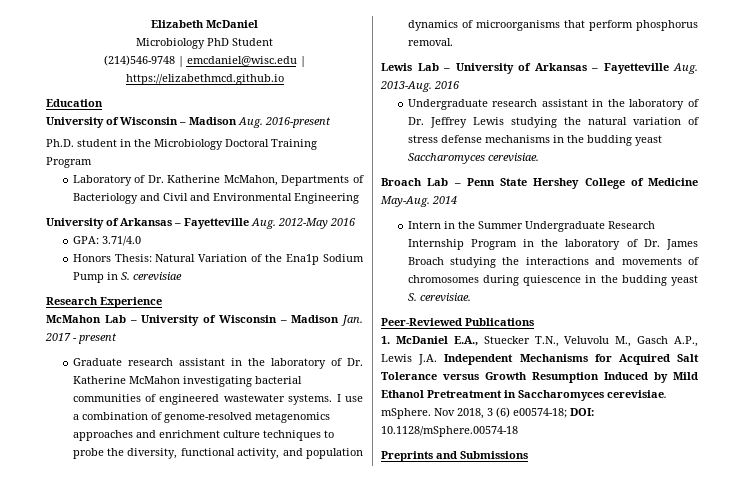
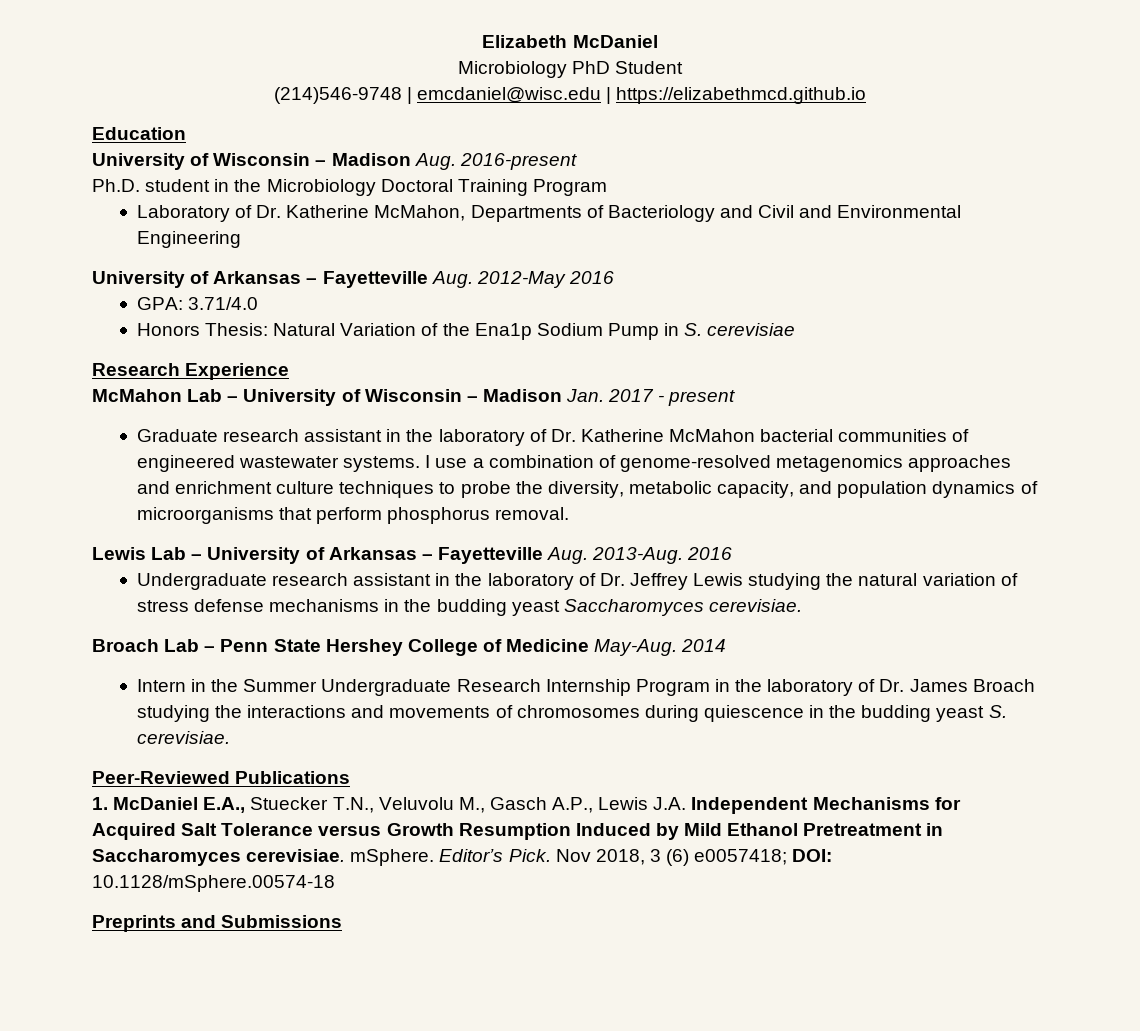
- Graduate research assistant in the laboratory of Dr. Katherine McMahon investigating bacterial communities of engineered wastewater systems.
+ Graduate research assistant in the laboratory of Dr. Katherine McMahon bacterial communities of engineered wastewater systems.
- I use a combination of genome-resolved metagenomics approaches and enrichment culture techniques to probe the diversity, functional activity, and population dynamics of microorganisms that perform phosphorus removal.
+ I use a combination of genome-resolved metagenomics approaches and enrichment culture techniques to probe the diversity, metabolic capacity, and population dynamics of microorganisms that perform phosphorus removal.
+ Editor’s Pick.
- Nov 2018, 3 (6) e00574-18; DOI: 10.1128/mSphere.00574-18
+ Nov 2018, 3 (6) e0057418; DOI: 10.1128/mSphere.00574-18

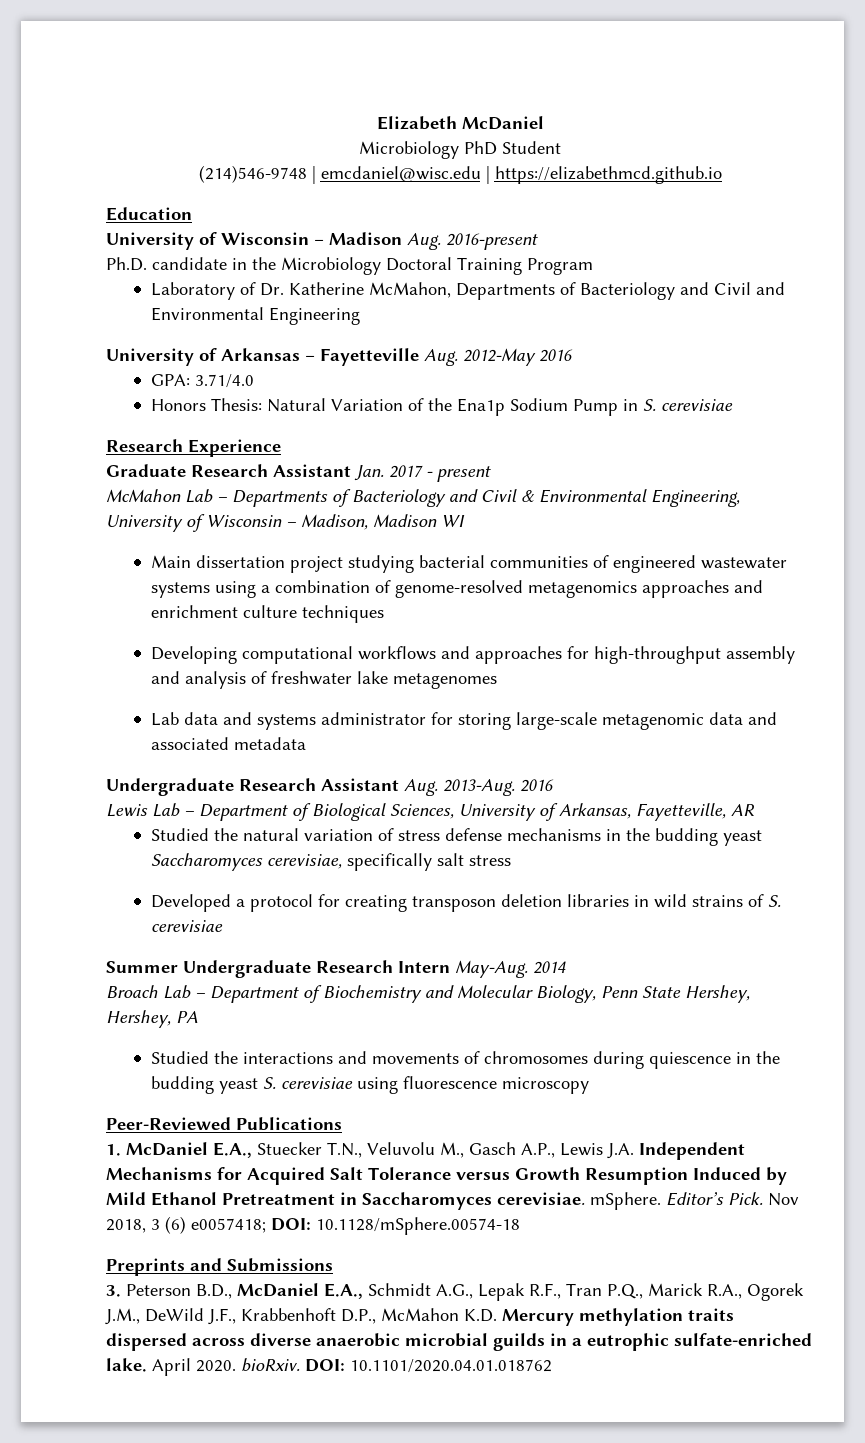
- Ph.D. student in the Microbiology Doctoral Training Program
+ Ph.D. candidate in the Microbiology Doctoral Training Program
- McMahon Lab – University of Wisconsin – Madison Jan. 2017 - present
- Graduate research assistant in the laboratory of Dr. Katherine McMahon bacterial communities of engineered wastewater systems. I use a combination of genome-resolved metagenomics approaches and enrichment culture techniques to probe the diversity, metabolic capacity, and population dynamics of microorganisms that perform phosphorus removal.
- Lewis Lab – University of Arkansas – Fayetteville Aug. 2013-Aug. 2016
- Undergraduate research assistant in the laboratory of Dr. Jeffrey Lewis studying the natural variation of stress defense mechanisms in the budding yeast Saccharomyces cerevisiae.
- Broach Lab – Penn State Hershey College of Medicine May-Aug. 2014
- Intern in the Summer Undergraduate Research Internship Program in the laboratory of Dr. James Broach studying the interactions and movements of chromosomes during quiescence in the budding yeast S. cerevisiae.
+ Graduate Research Assistant Jan. 2017 - present
+ McMahon Lab – Departments of Bacteriology and Civil & Environmental Engineering, University of Wisconsin – Madison, Madison WI
+ Main dissertation project studying bacterial communities of engineered wastewater systems using a combination of genome-resolved metagenomics approaches and enrichment culture techniques
+ Developing computational workflows and approaches for high-throughput assembly and analysis of freshwater lake metagenomes
+ Lab data and systems administrator for storing large-scale metagenomic data and associated metadata
+ Undergraduate Research Assistant Aug. 2013-Aug. 2016
+ Lewis Lab – Department of Biological Sciences, University of Arkansas, Fayetteville, AR
+ Studied the natural variation of stress defense mechanisms in the budding yeast Saccharomyces cerevisiae, specifically salt stress
+ Developed a protocol for creating transposon deletion libraries in wild strains of S. cerevisiae
+ Summer Undergraduate Research Intern May-Aug. 2014
+ Broach Lab – Department of Biochemistry and Molecular Biology, Penn State Hershey, Hershey, PA
+ Studied the interactions and movements of chromosomes during quiescence in the budding yeast S. cerevisiae using fluorescence microscopy
+ 3. Peterson B.D., McDaniel E.A., Schmidt A.G., Lepak R.F., Tran P.Q., Marick R.A., Ogorek J.M., DeWild J.F., Krabbenhoft D.P., McMahon K.D. Mercury methylation traits dispersed across diverse anaerobic microbial guilds in a eutrophic sulfate-enriched lake. April 2020. bioRxiv. DOI: 10.1101/2020.04.01.018762

